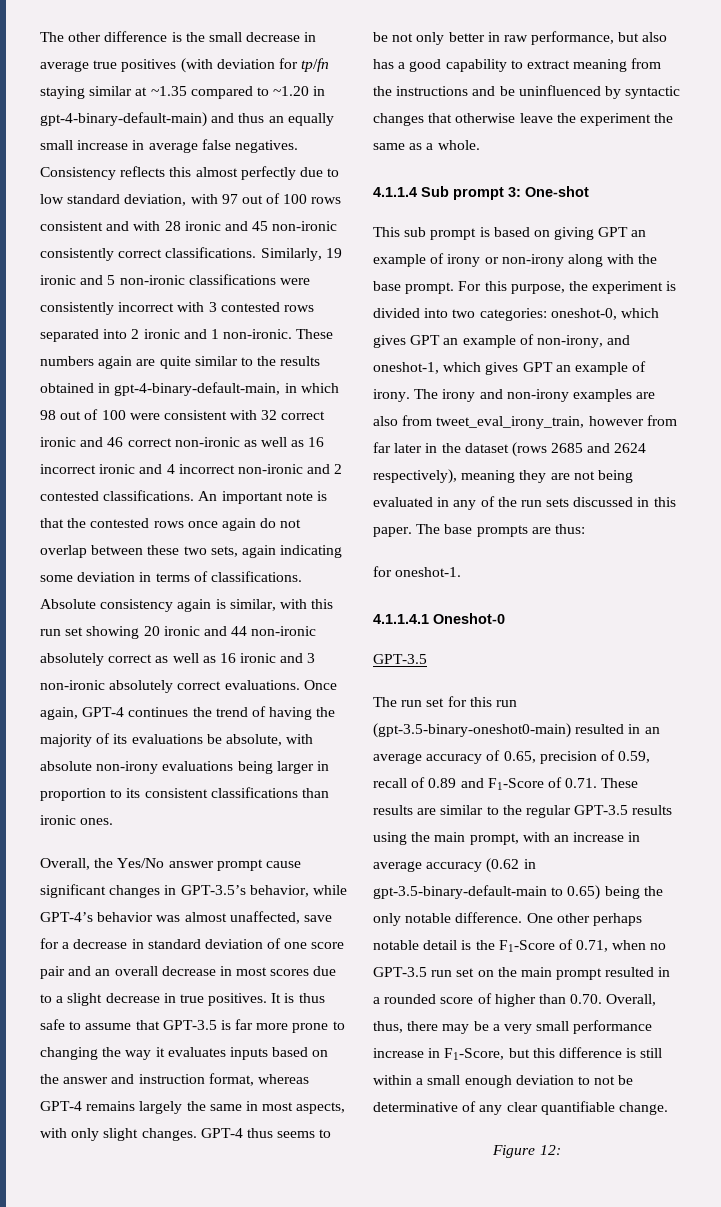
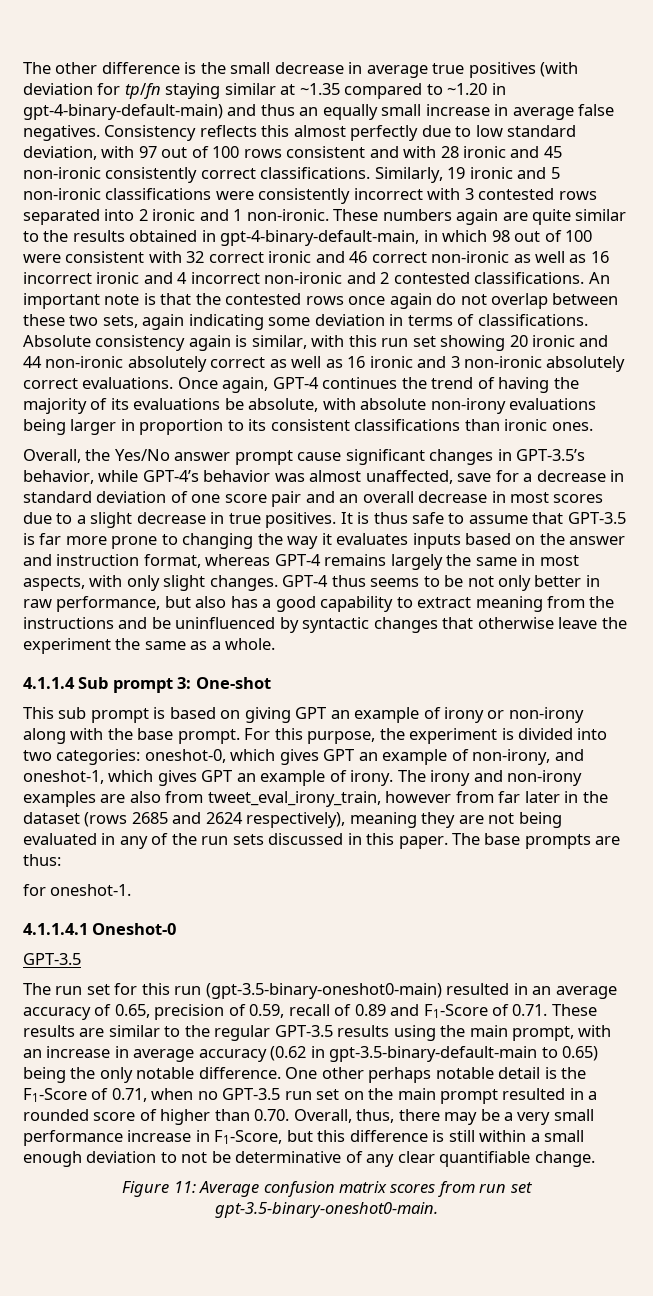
- Figure 12:
+ Figure 11: Average confusion matrix scores from run set gpt-3.5-binary-oneshot0-main.

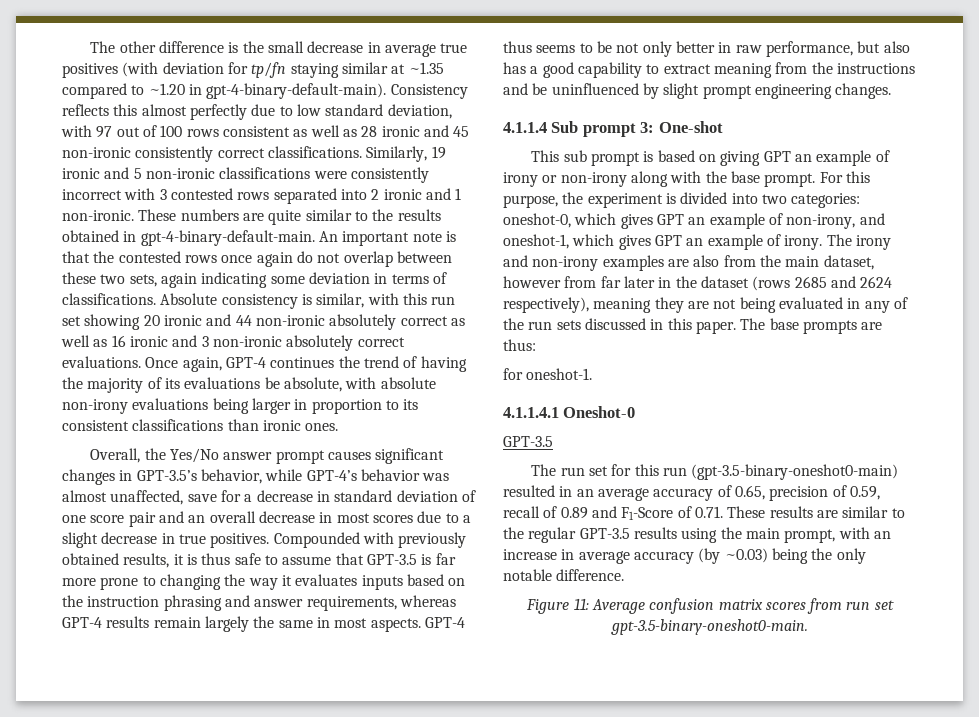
- The other difference is the small decrease in average true positives (with deviation for tp/fn staying similar at ~1.35 compared to ~1.20 in gpt-4-binary-default-main) and thus an equally small increase in average false negatives.
+ The other difference is the small decrease in average true positives (with deviation for tp/fn staying similar at ~1.35 compared to ~1.20 in gpt-4-binary-default-main).
- Consistency reflects this almost perfectly due to low standard deviation, with 97 out of 100 rows consistent and with 28 ironic and 45 non-ironic consistently correct classifications.
+ Consistency reflects this almost perfectly due to low standard deviation, with 97 out of 100 rows consistent as well as 28 ironic and 45 non-ironic consistently correct classifications.
- These numbers again are quite similar to the results obtained in gpt-4-binary-default-main, in which 98 out of 100 were consistent with 32 correct ironic and 46 correct non-ironic as well as 16 incorrect ironic and 4 incorrect non-ironic and 2 contested classifications.
+ These numbers are quite similar to the results obtained in gpt-4-binary-default-main.
- Absolute consistency again is similar, with this run set showing 20 ironic and 44 non-ironic absolutely correct as well as 16 ironic and 3 non-ironic absolutely correct evaluations.
+ Absolute consistency is similar, with this run set showing 20 ironic and 44 non-ironic absolutely correct as well as 16 ironic and 3 non-ironic absolutely correct evaluations.
- Overall, the Yes/No answer prompt cause significant changes in GPT-3.5’s behavior, while GPT-4’s behavior was almost unaffected, save for a decrease in standard deviation of one score pair and an overall decrease in most scores due to a slight decrease in true positives.
+ Overall, the Yes/No answer prompt causes significant changes in GPT-3.5’s behavior, while GPT-4’s behavior was almost unaffected, save for a decrease in standard deviation of one score pair and an overall decrease in most scores due to a slight decrease in true positives.
- It is thus safe to assume that GPT-3.5 is far more prone to changing the way it evaluates inputs based on the answer and instruction format, whereas GPT-4 remains largely the same in most aspects, with only slight changes.
+ Compounded with previously obtained results, it is thus safe to assume that GPT-3.5 is far more prone to changing the way it evaluates inputs based on the instruction phrasing and answer requirements, whereas GPT-4 results remain largely the same in most aspects.
- GPT-4 thus seems to be not only better in raw performance, but also has a good capability to extract meaning from the instructions and be uninfluenced by syntactic changes that otherwise leave the experiment the same as a whole.
+ GPT-4 thus seems to be not only better in raw performance, but also has a good capability to extract meaning from the instructions and be uninfluenced by slight prompt engineering changes.
- The irony and non-irony examples are also from tweet_eval_irony_train, however from far later in the dataset (rows 2685 and 2624 respectively), meaning they are not being evaluated in any of the run sets discussed in this paper.
+ The irony and non-irony examples are also from the main dataset, however from far later in the dataset (rows 2685 and 2624 respectively), meaning they are not being evaluated in any of the run sets discussed in this paper.
- The run set for this run (gpt-3.5-binary-oneshot0-main) resulted in an average accuracy of 0.65, precision of 0.59, recall of 0.89 and F1-Score of 0.71. These results are similar to the regular GPT-3.5 results using the main prompt, with an increase in average accuracy (0.62 in gpt-3.5-binary-default-main to 0.65) being the only notable difference. One other perhaps notable detail is the F1-Score of 0.71, when no GPT-3.5 run set on the main prompt resulted in a rounded score of higher than 0.70. Overall, thus, there may be a very small performance increase in F1-Score, but this difference is still within a small enough deviation to not be determinative of any clear quantifiable change.
+ The run set for this run (gpt-3.5-binary-oneshot0-main) resulted in an average accuracy of 0.65, precision of 0.59, recall of 0.89 and F1-Score of 0.71. These results are similar to the regular GPT-3.5 results using the main prompt, with an increase in average accuracy (by ~0.03) being the only notable difference.

